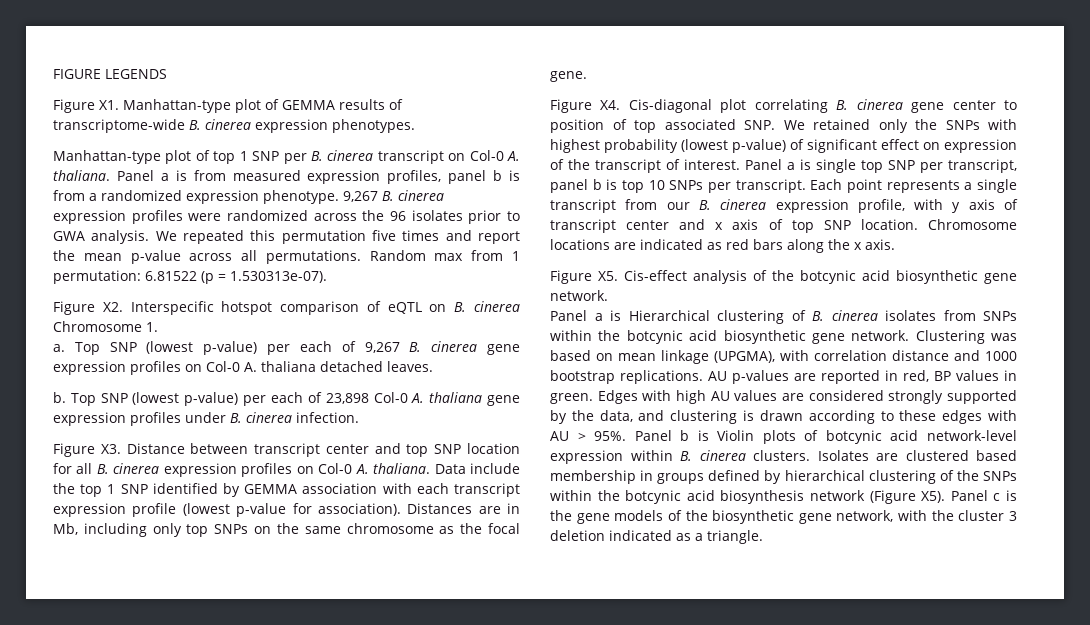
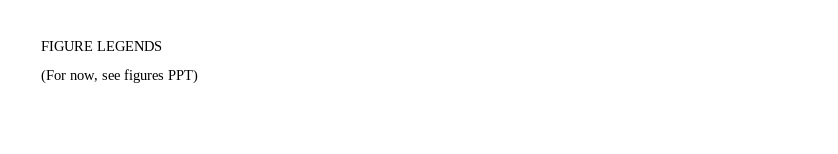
- Figure X1. Manhattan-type plot of GEMMA results of transcriptome-wide B. cinerea expression phenotypes.
- Manhattan-type plot of top 1 SNP per B. cinerea transcript on Col-0 A. thaliana. Panel a is from measured expression profiles, panel b is from a randomized expression phenotype. 9,267 B. cinerea expression profiles were randomized across the 96 isolates prior to GWA analysis. We repeated this permutation five times and report the mean p-value across all permutations. Random max from 1 permutation: 6.81522 (p = 1.530313e-07).
- Figure X2. Interspecific hotspot comparison of eQTL on B. cinerea Chromosome 1.
- a. Top SNP (lowest p-value) per each of 9,267 B. cinerea gene expression profiles on Col-0 A. thaliana detached leaves.
- b. Top SNP (lowest p-value) per each of 23,898 Col-0 A. thaliana gene expression profiles under B. cinerea infection.
- Figure X3. Distance between transcript center and top SNP location for all B. cinerea expression profiles on Col-0 A. thaliana. Data include the top 1 SNP identified by GEMMA association with each transcript expression profile (lowest p-value for association). Distances are in Mb, including only top SNPs on the same chromosome as the focal gene.
- Figure X4. Cis-diagonal plot correlating B. cinerea gene center to position of top associated SNP. We retained only the SNPs with highest probability (lowest p-value) of significant effect on expression of the transcript of interest. Panel a is single top SNP per transcript, panel b is top 10 SNPs per transcript. Each point represents a single transcript from our B. cinerea expression profile, with y axis of transcript center and x axis of top SNP location. Chromosome locations are indicated as red bars along the x axis.
- Figure X5. Cis-effect analysis of the botcynic acid biosynthetic gene network.
- Panel a is Hierarchical clustering of B. cinerea isolates from SNPs within the botcynic acid biosynthetic gene network. Clustering was based on mean linkage (UPGMA), with correlation distance and 1000 bootstrap replications. AU p-values are reported in red, BP values in green. Edges with high AU values are considered strongly supported by the data, and clustering is drawn according to these edges with AU > 95%. Panel b is Violin plots of botcynic acid network-level expression within B. cinerea clusters. Isolates are clustered based membership in groups defined by hierarchical clustering of the SNPs within the botcynic acid biosynthesis network (Figure X5). Panel c is the gene models of the biosynthetic gene network, with the cluster 3 deletion indicated as a triangle.
+ (For now, see figures PPT)

